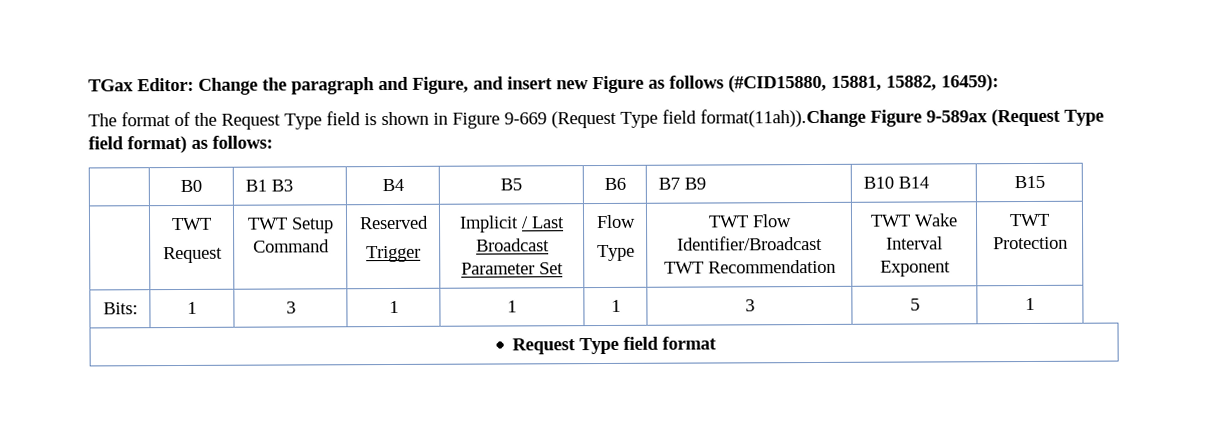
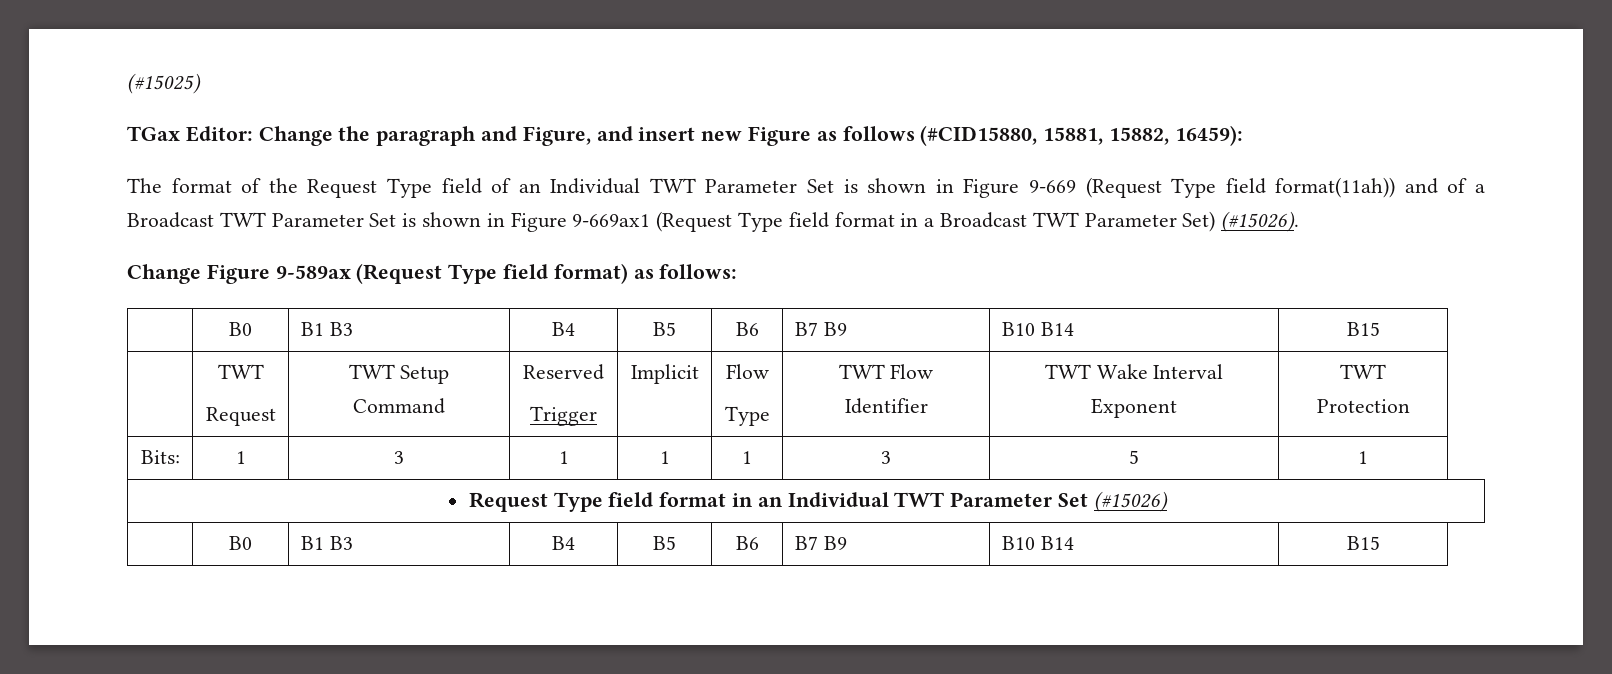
+ (#15025)
- The format of the Request Type field is shown in Figure 9-669 (Request Type field format(11ah)).Change Figure 9-589ax (Request Type field format) as follows:
+ The format of the Request Type field of an Individual TWT Parameter Set is shown in Figure 9-669 (Request Type field format(11ah)) and of a Broadcast TWT Parameter Set is shown in Figure 9-669ax1 (Request Type field format in a Broadcast TWT Parameter Set) (#15026).
+ Change Figure 9-589ax (Request Type field format) as follows:
  | B0 | B1 B3 | B4 | B5 | B6 | B7 B9 | B10 B14 | B15
  | TWT
  Request | TWT Setup Command | Reserved
- Trigger | Implicit / Last Broadcast Parameter Set | Flow
- Type | TWT Flow Identifier/Broadcast TWT Recommendation | TWT Wake Interval Exponent | TWT Protection
+ Trigger | Implicit | Flow
+ Type | TWT Flow Identifier | TWT Wake Interval Exponent | TWT Protection
- Request Type field format
+ Request Type field format in an Individual TWT Parameter Set (#15026)
+ | B0 | B1 B3 | B4 | B5 | B6 | B7 B9 | B10 B14 | B15

